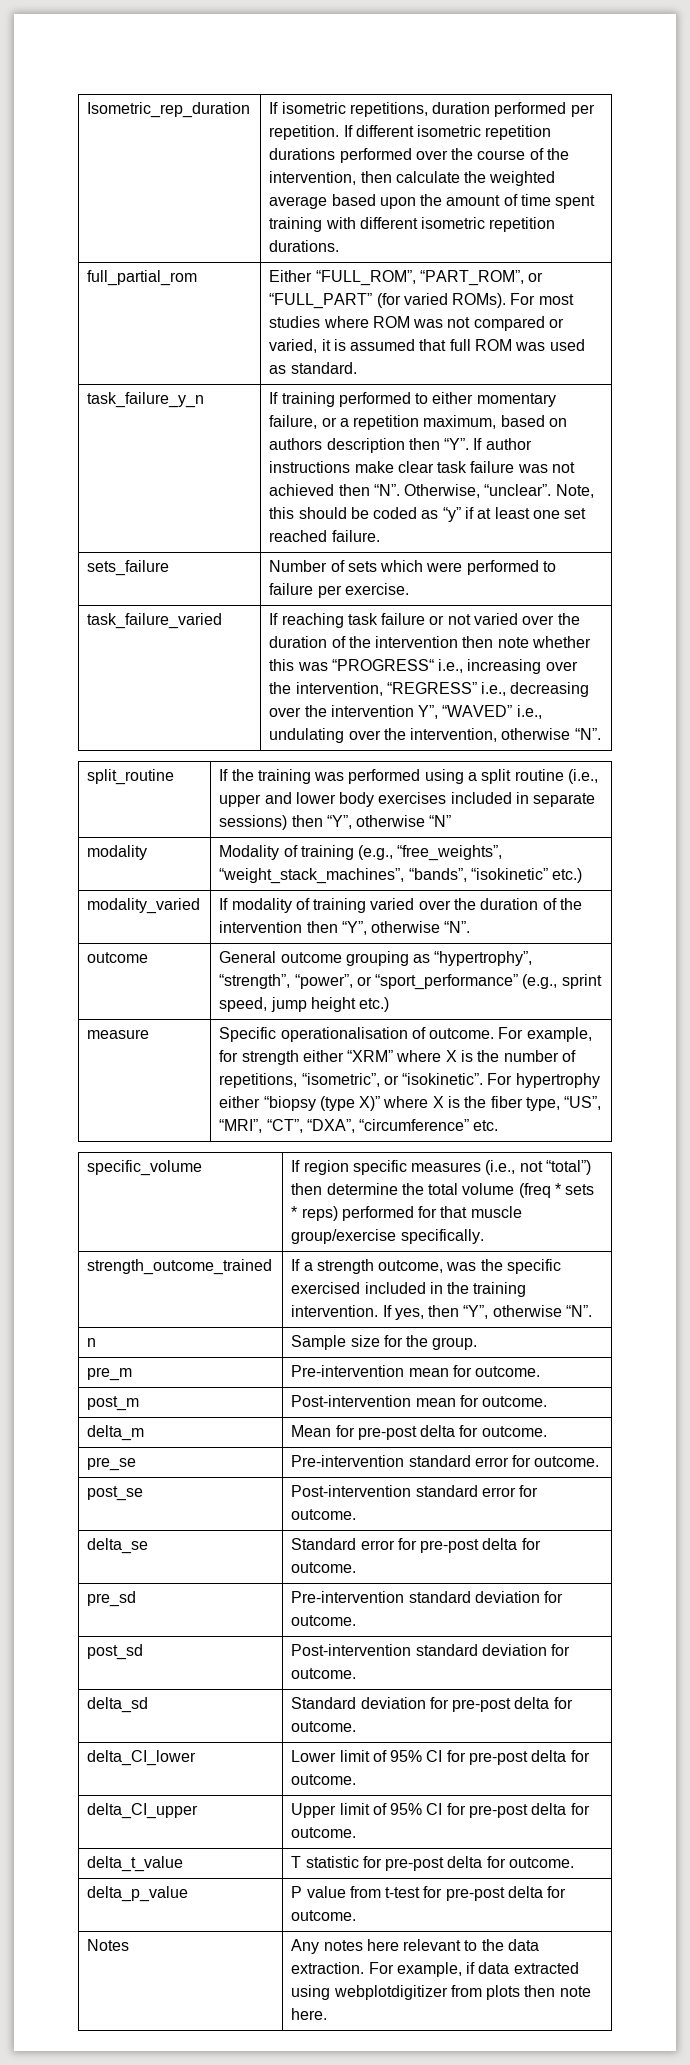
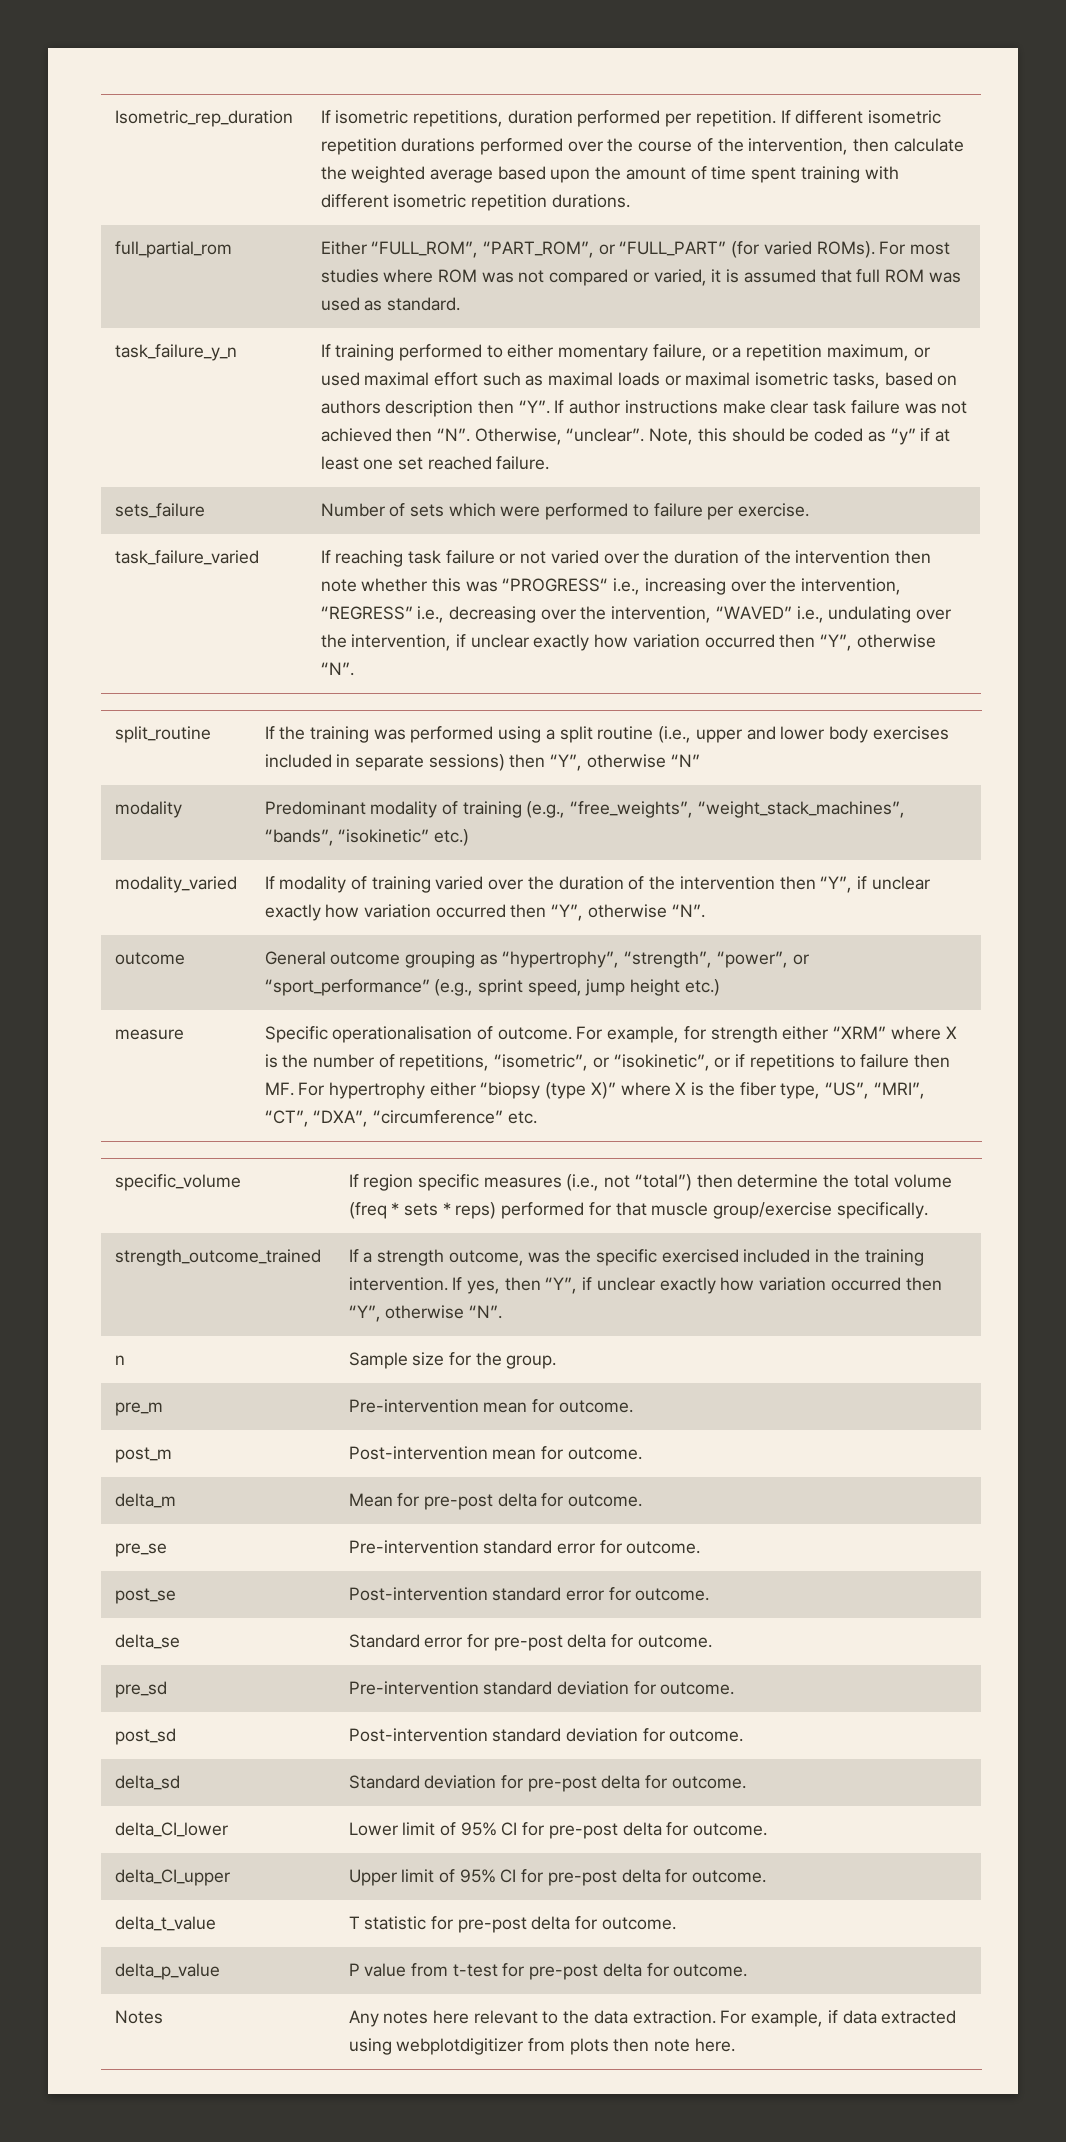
- If training performed to either momentary failure, or a repetition maximum, based on authors description then “Y”. If author instructions make clear task failure was not achieved then “N”. Otherwise, “unclear”.
+ If training performed to either momentary failure, or a repetition maximum, or used maximal effort such as maximal loads or maximal isometric tasks, based on authors description then “Y”. If author instructions make clear task failure was not achieved then “N”. Otherwise, “unclear”.
- If reaching task failure or not varied over the duration of the intervention then note whether this was “PROGRESS“ i.e., increasing over the intervention, “REGRESS” i.e., decreasing over the intervention Y”, “WAVED” i.e., undulating over the intervention, otherwise “N”.
+ If reaching task failure or not varied over the duration of the intervention then note whether this was “PROGRESS“ i.e., increasing over the intervention, “REGRESS” i.e., decreasing over the intervention, “WAVED” i.e., undulating over the intervention, if unclear exactly how variation occurred then “Y”, otherwise “N”.
- modality | Modality of training (e.g., “free_weights”, “weight_stack_machines”, “bands”, “isokinetic” etc.)
+ modality | Predominant modality of training (e.g., “free_weights”, “weight_stack_machines”, “bands”, “isokinetic” etc.)
- modality_varied | If modality of training varied over the duration of the intervention then “Y”, otherwise “N”.
+ modality_varied | If modality of training varied over the duration of the intervention then “Y”, if unclear exactly how variation occurred then “Y”, otherwise “N”.
- For example, for strength either “XRM” where X is the number of repetitions, “isometric”, or “isokinetic”. For hypertrophy either “biopsy (type X)” where X is the fiber type, “US”, “MRI”, “CT”, “DXA”, “circumference” etc.
+ For example, for strength either “XRM” where X is the number of repetitions, “isometric”, or “isokinetic”, or if repetitions to failure then MF. For hypertrophy either “biopsy (type X)” where X is the fiber type, “US”, “MRI”, “CT”, “DXA”, “circumference” etc.
- strength_outcome_trained | If a strength outcome, was the specific exercised included in the training intervention. If yes, then “Y”, otherwise “N”.
+ strength_outcome_trained | If a strength outcome, was the specific exercised included in the training intervention. If yes, then “Y”, if unclear exactly how variation occurred then “Y”, otherwise “N”.

